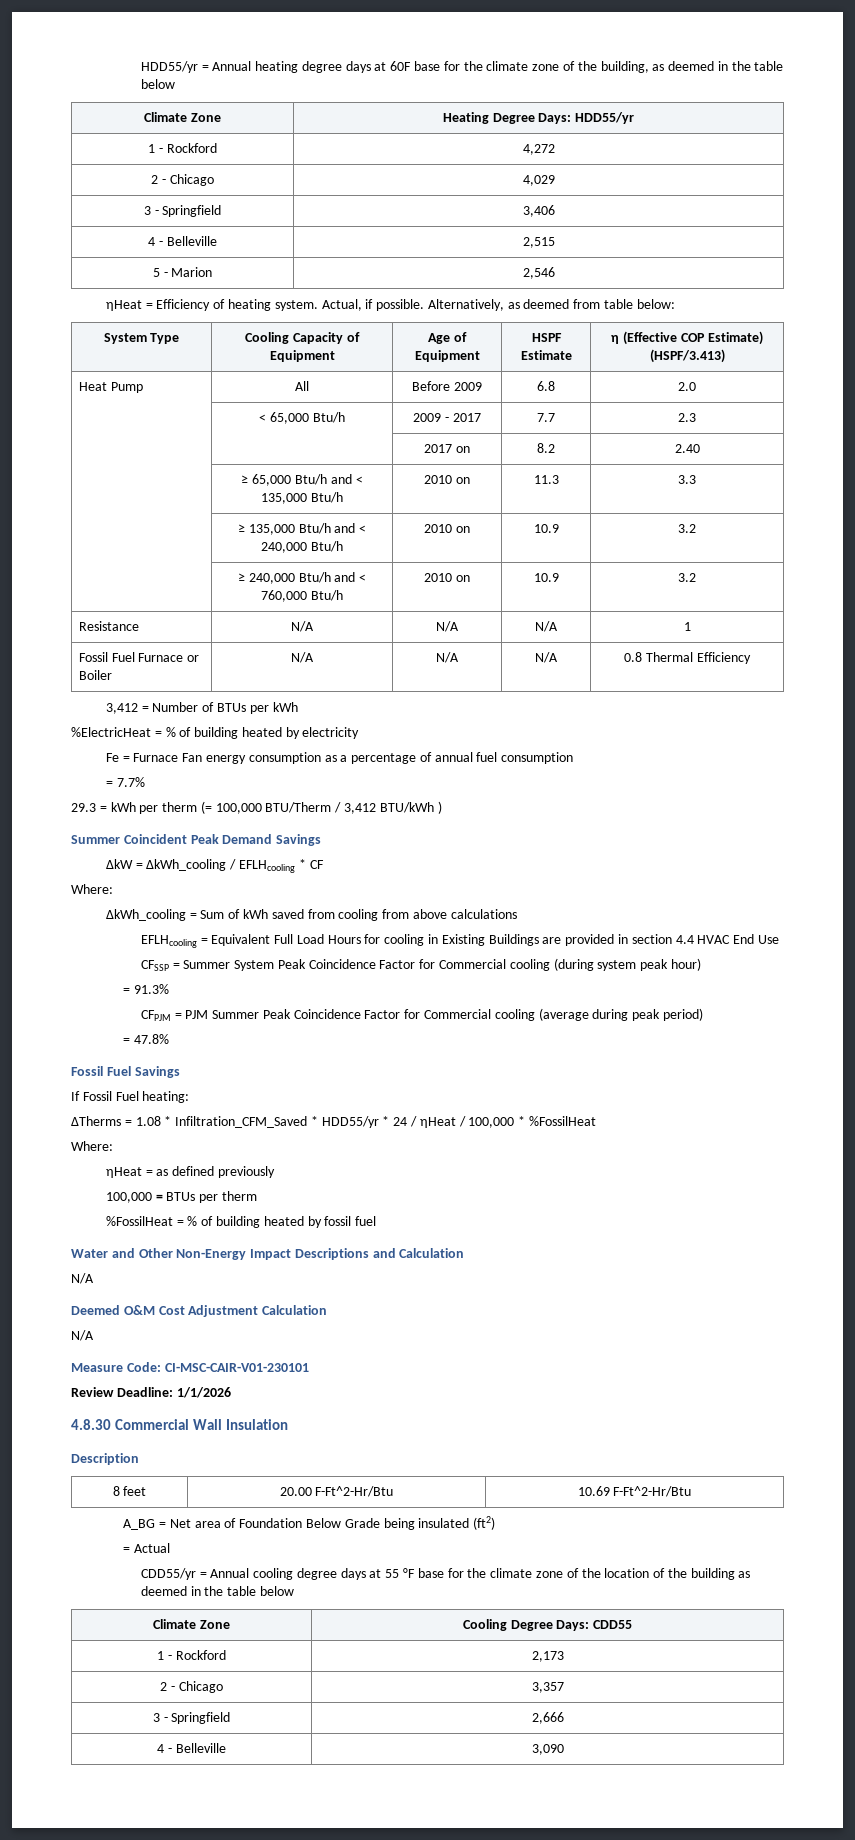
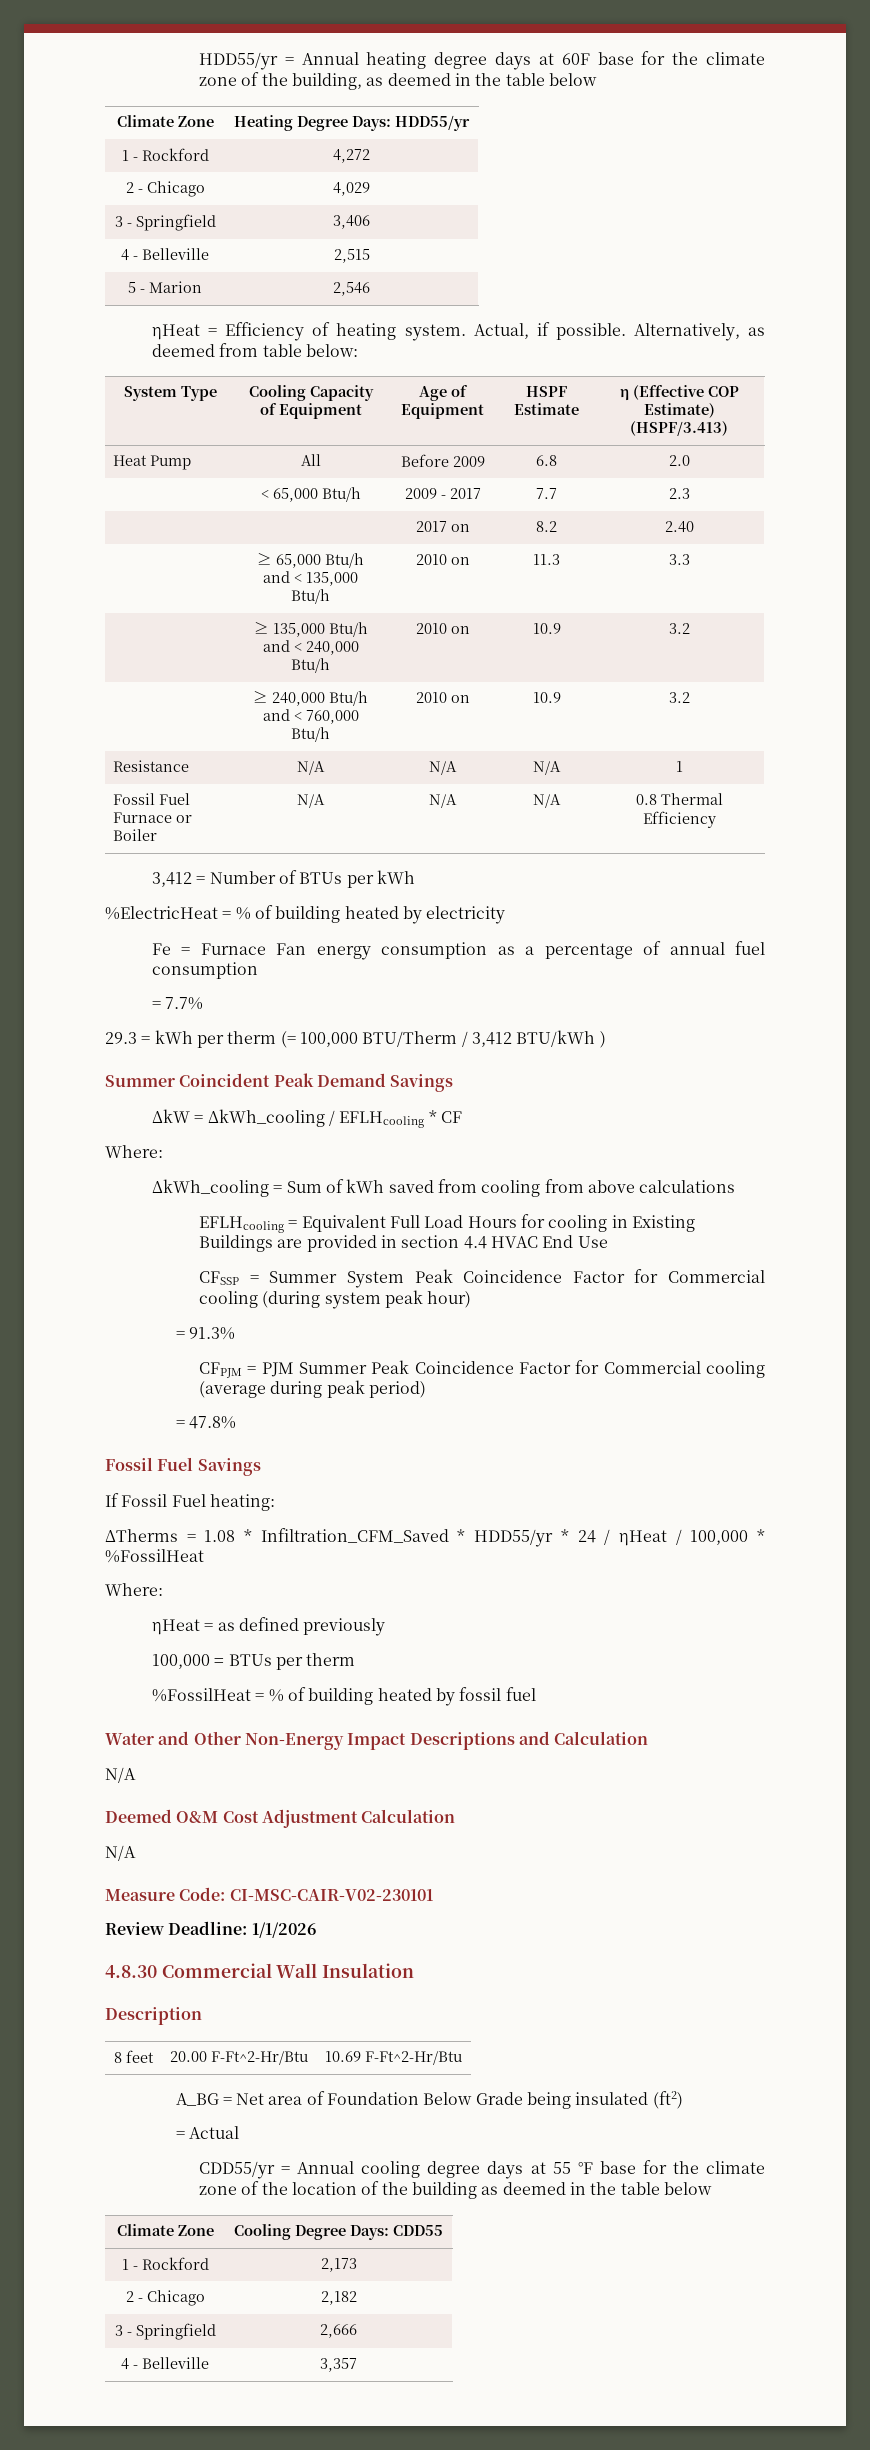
- Measure Code: CI-MSC-CAIR-V01-230101
+ Measure Code: CI-MSC-CAIR-V02-230101
- 2 - Chicago | 3,357
+ 2 - Chicago | 2,182
- 4 - Belleville | 3,090
+ 4 - Belleville | 3,357

